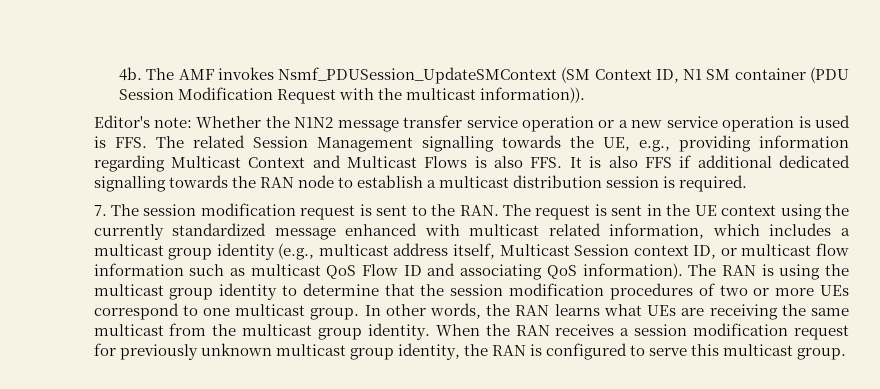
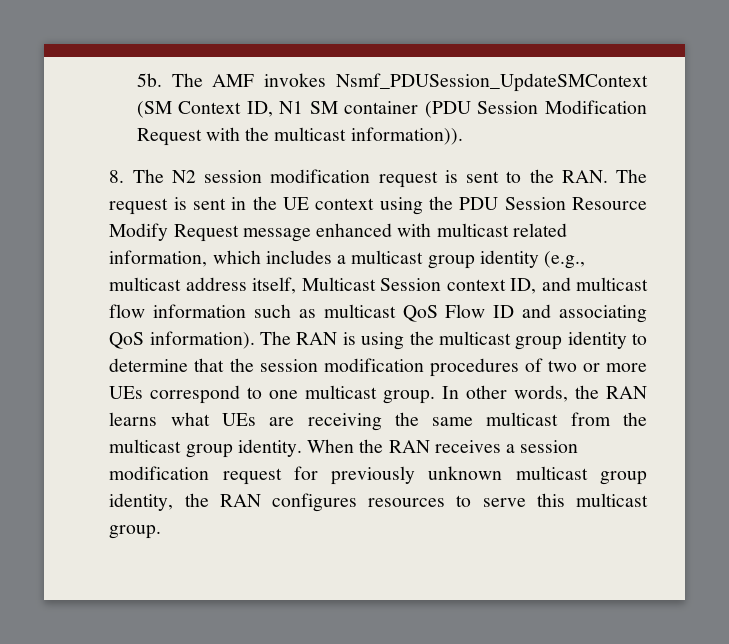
- 4b.
+ 5b.
- Editor's note: Whether the N1N2 message transfer service operation or a new service operation is used is FFS. The related Session Management signalling towards the UE, e.g., providing information regarding Multicast Context and Multicast Flows is also FFS. It is also FFS if additional dedicated signalling towards the RAN node to establish a multicast distribution session is required.
- 7. The session modification request is sent to the RAN. The request is sent in the UE context using the currently standardized message enhanced with multicast related information, which includes a multicast group identity (e.g., multicast address itself, Multicast Session context ID, or multicast flow information such as multicast QoS Flow ID and associating QoS information).
+ 8. The N2 session modification request is sent to the RAN. The request is sent in the UE context using the PDU Session Resource Modify Request message enhanced with multicast related information, which includes a multicast group identity (e.g., multicast address itself, Multicast Session context ID, and multicast flow information such as multicast QoS Flow ID and associating QoS information).
- When the RAN receives a session modification request for previously unknown multicast group identity, the RAN is configured to serve this multicast group.
+ When the RAN receives a session modification request for previously unknown multicast group identity, the RAN configures resources to serve this multicast group.

